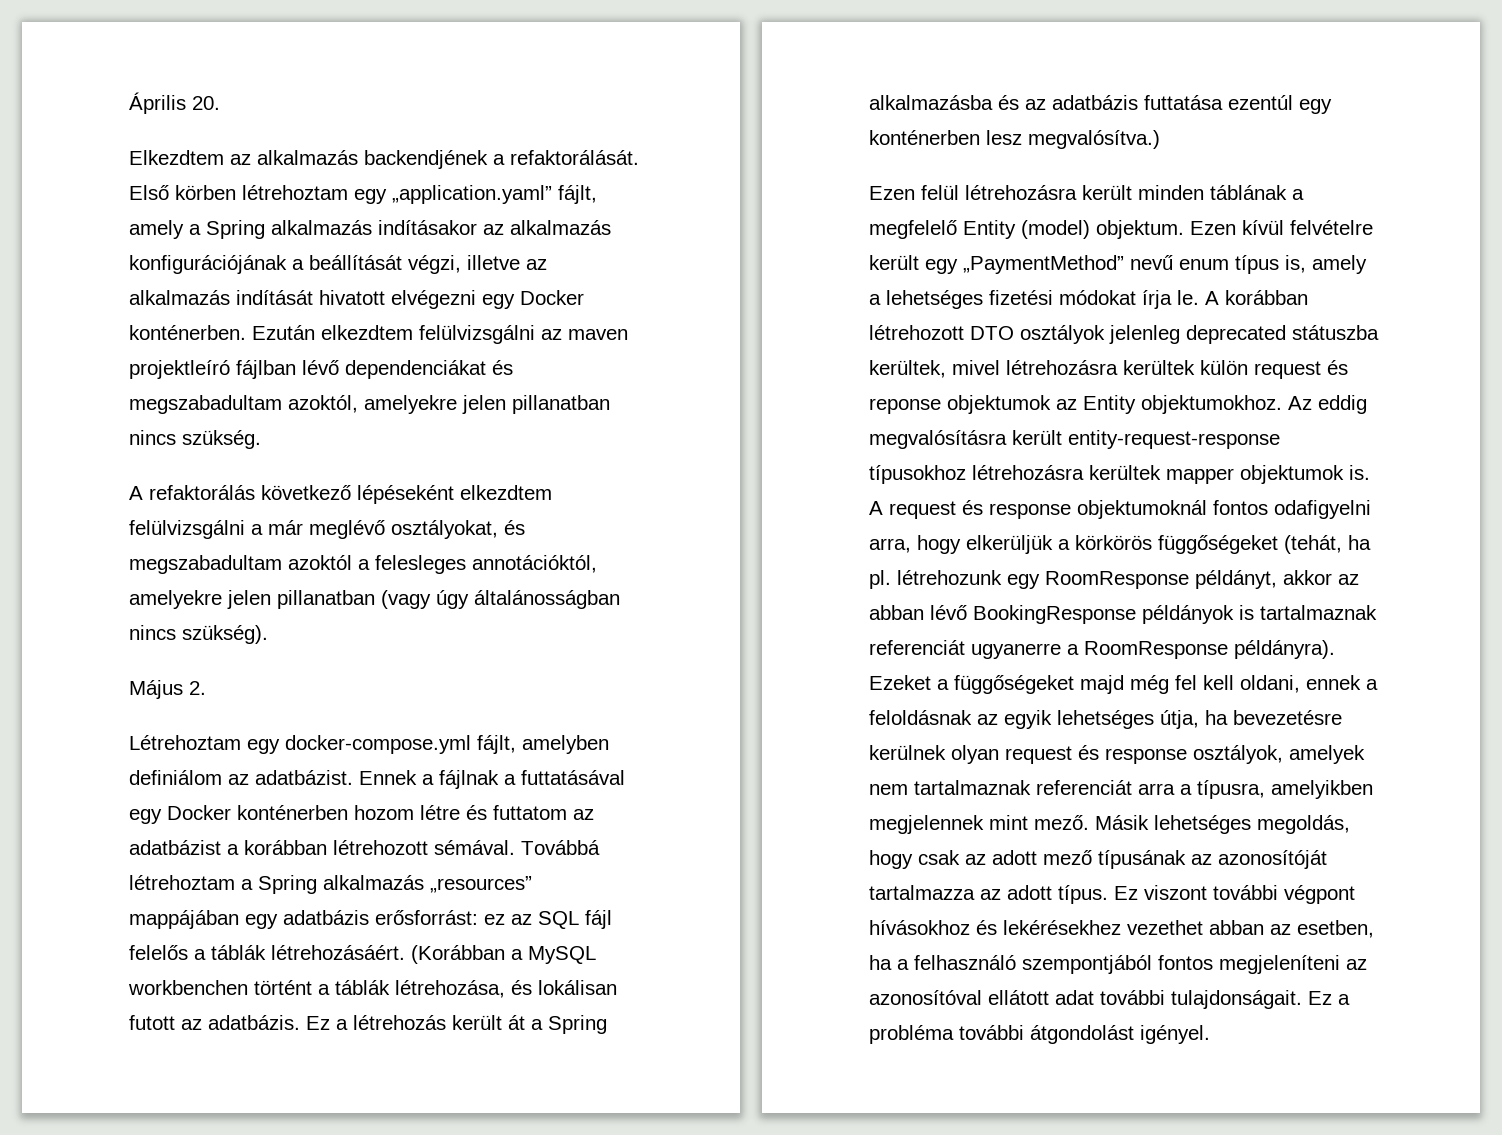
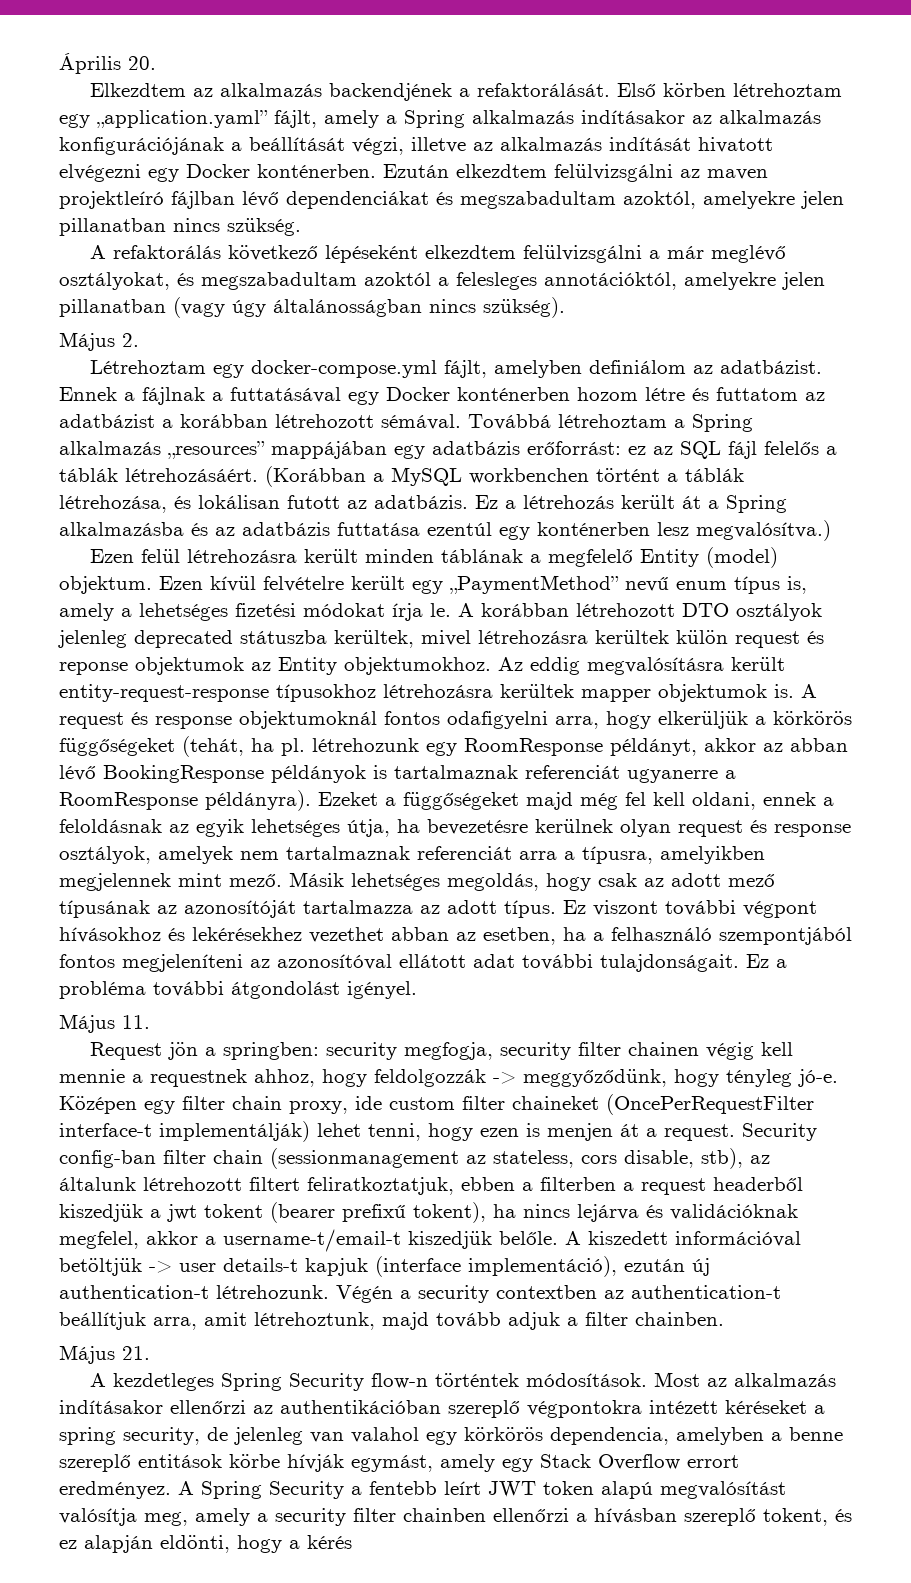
- Továbbá létrehoztam a Spring alkalmazás „resources” mappájában egy adatbázis erősforrást: ez az SQL fájl felelős a táblák létrehozásáért.
+ Továbbá létrehoztam a Spring alkalmazás „resources” mappájában egy adatbázis erőforrást: ez az SQL fájl felelős a táblák létrehozásáért.
+ Május 11.
+ Request jön a springben: security megfogja, security filter chainen végig kell mennie a requestnek ahhoz, hogy feldolgozzák -> meggyőződünk, hogy tényleg jó-e. Középen egy filter chain proxy, ide custom filter chaineket (OncePerRequestFilter interface-t implementálják) lehet tenni, hogy ezen is menjen át a request. Security config-ban filter chain (sessionmanagement az stateless, cors disable, stb), az általunk létrehozott filtert feliratkoztatjuk, ebben a filterben a request headerből kiszedjük a jwt tokent (bearer prefixű tokent), ha nincs lejárva és validációknak megfelel, akkor a username-t/email-t kiszedjük belőle. A kiszedett információval betöltjük -> user details-t kapjuk (interface implementáció), ezután új authentication-t létrehozunk. Végén a security contextben az authentication-t beállítjuk arra, amit létrehoztunk, majd tovább adjuk a filter chainben.
+ Május 21.
+ A kezdetleges Spring Security flow-n történtek módosítások. Most az alkalmazás indításakor ellenőrzi az authentikációban szereplő végpontokra intézett kéréseket a spring security, de jelenleg van valahol egy körkörös dependencia, amelyben a benne szereplő entitások körbe hívják egymást, amely egy Stack Overflow errort eredményez. A Spring Security a fentebb leírt JWT token alapú megvalósítást valósítja meg, amely a security filter chainben ellenőrzi a hívásban szereplő tokent, és ez alapján eldönti, hogy a kérés

